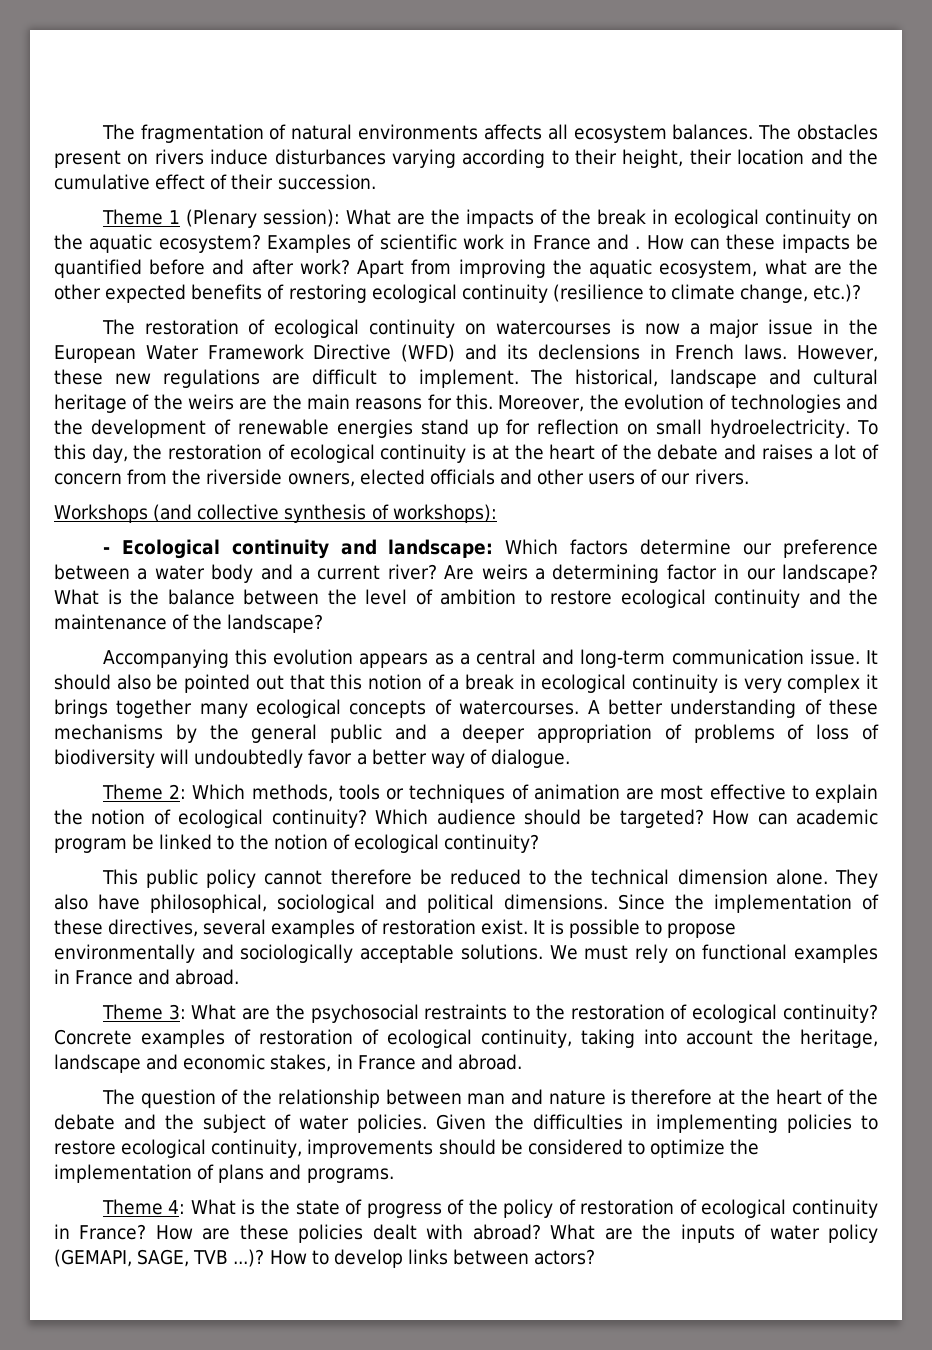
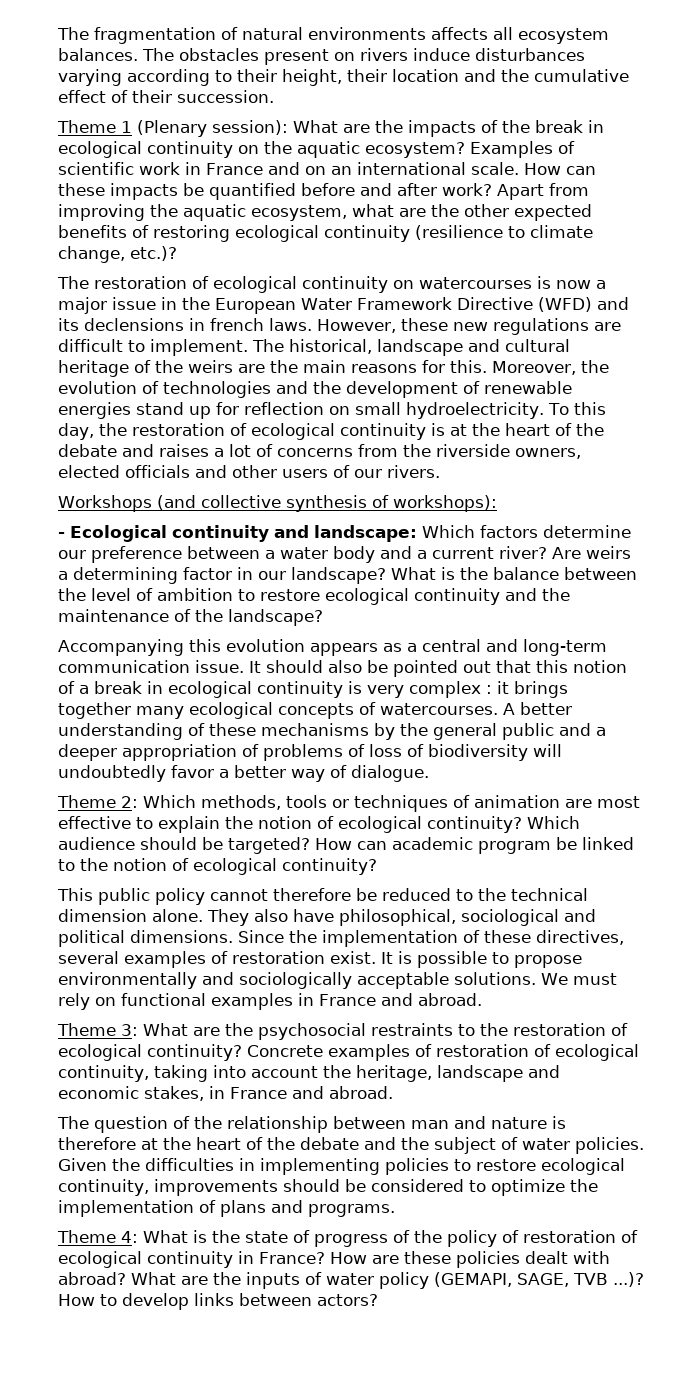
- Examples of scientific work in France and .
+ Examples of scientific work in France and on an international scale.
- The restoration of ecological continuity on watercourses is now a major issue in the European Water Framework Directive (WFD) and its declensions in French laws.
+ The restoration of ecological continuity on watercourses is now a major issue in the European Water Framework Directive (WFD) and its declensions in french laws.
- To this day, the restoration of ecological continuity is at the heart of the debate and raises a lot of concern from the riverside owners, elected officials and other users of our rivers.
+ To this day, the restoration of ecological continuity is at the heart of the debate and raises a lot of concerns from the riverside owners, elected officials and other users of our rivers.
- It should also be pointed out that this notion of a break in ecological continuity is very complex it brings together many ecological concepts of watercourses.
+ It should also be pointed out that this notion of a break in ecological continuity is very complex : it brings together many ecological concepts of watercourses.

